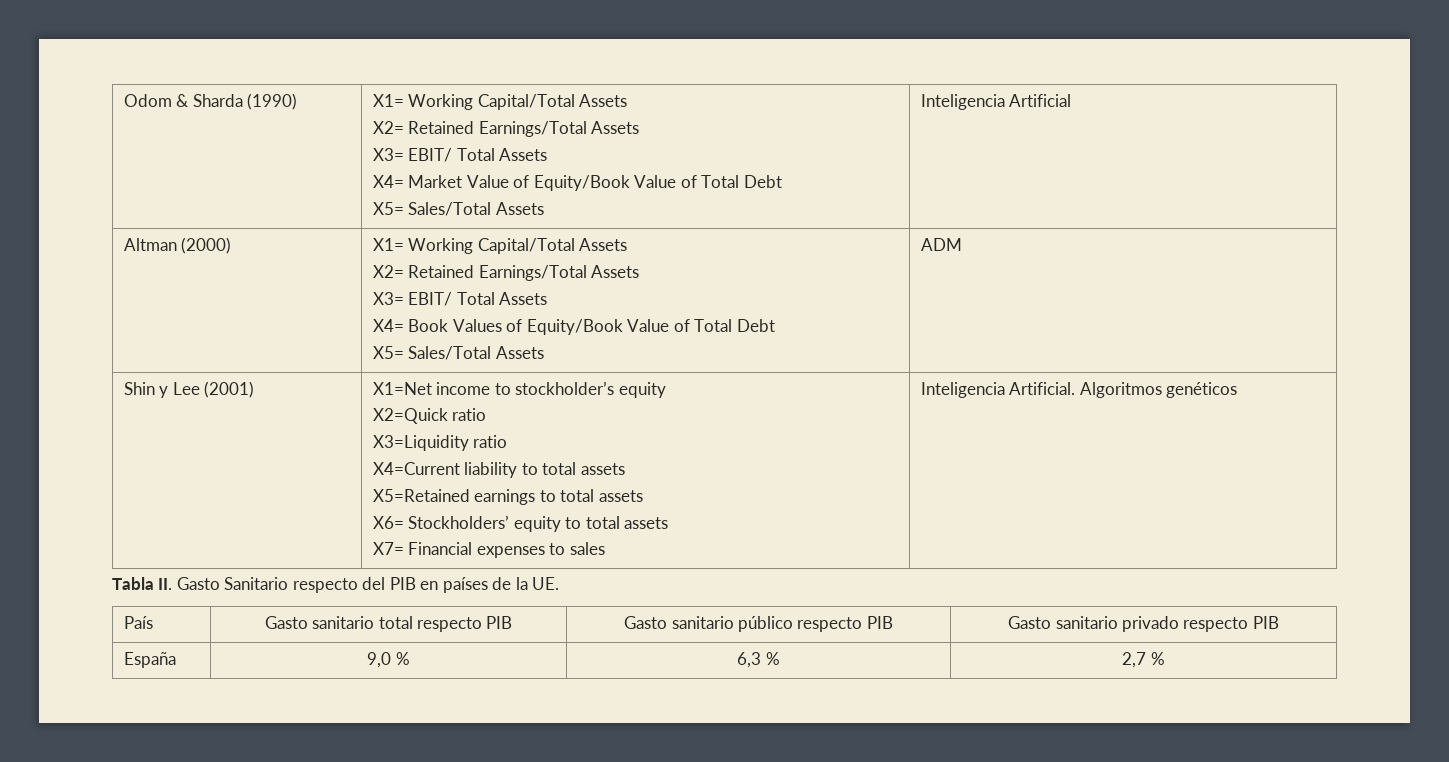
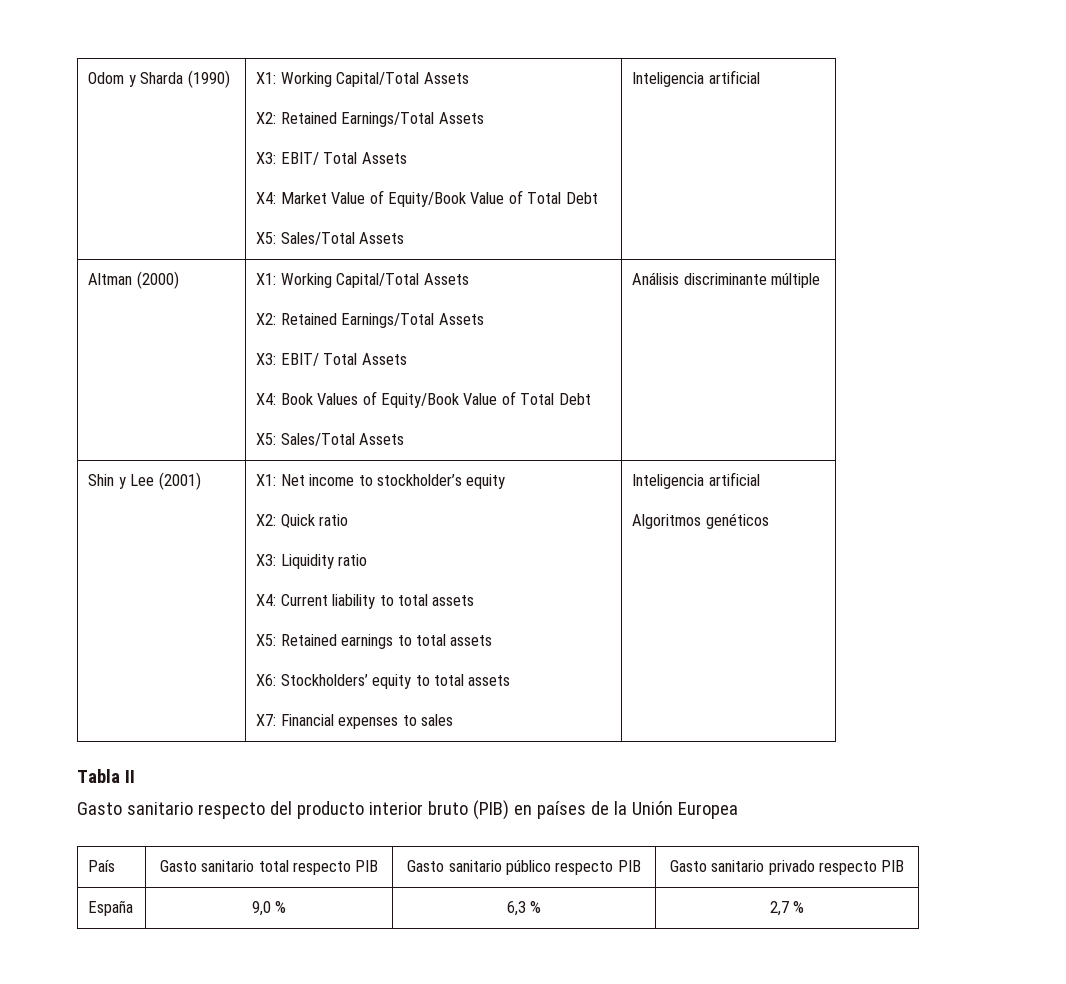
- Odom & Sharda (1990) | X1= Working Capital/Total Assets
- X2= Retained Earnings/Total Assets
- X3= EBIT/ Total Assets
- X4= Market Value of Equity/Book Value of Total Debt
- X5= Sales/Total Assets | Inteligencia Artificial
+ Odom y Sharda (1990) | X1: Working Capital/Total Assets
+ X2: Retained Earnings/Total Assets
+ X3: EBIT/ Total Assets
+ X4: Market Value of Equity/Book Value of Total Debt
+ X5: Sales/Total Assets | Inteligencia artificial
- Altman (2000) | X1= Working Capital/Total Assets
- X2= Retained Earnings/Total Assets
- X3= EBIT/ Total Assets
- X4= Book Values of Equity/Book Value of Total Debt
- X5= Sales/Total Assets | ADM
+ Altman (2000) | X1: Working Capital/Total Assets
+ X2: Retained Earnings/Total Assets
+ X3: EBIT/ Total Assets
+ X4: Book Values of Equity/Book Value of Total Debt
+ X5: Sales/Total Assets | Análisis discriminante múltiple
- X1=Net income to stockholder’s equity
+ X1: Net income to stockholder’s equity
- X2=Quick ratio
- X3=Liquidity ratio
- X4=Current liability to total assets
+ X2: Quick ratio
+ X3: Liquidity ratio
+ X4: Current liability to total assets
- X5=Retained earnings to total assets
+ X5: Retained earnings to total assets
- X6= Stockholders’ equity to total assets
+ X6: Stockholders’ equity to total assets
- X7= Financial expenses to sales | Inteligencia Artificial. Algoritmos genéticos
+ X7: Financial expenses to sales | Inteligencia artificial
+ Algoritmos genéticos
- Tabla II. Gasto Sanitario respecto del PIB en países de la UE.
+ Tabla II
+ Gasto sanitario respecto del producto interior bruto (PIB) en países de la Unión Europea

